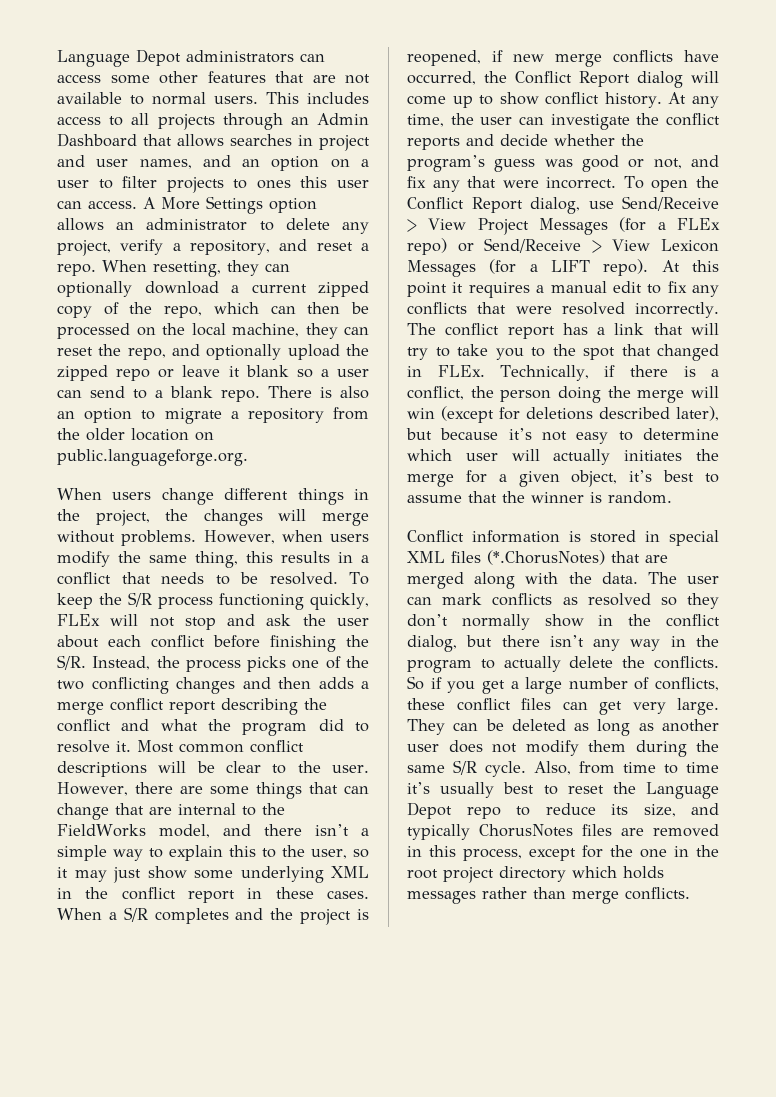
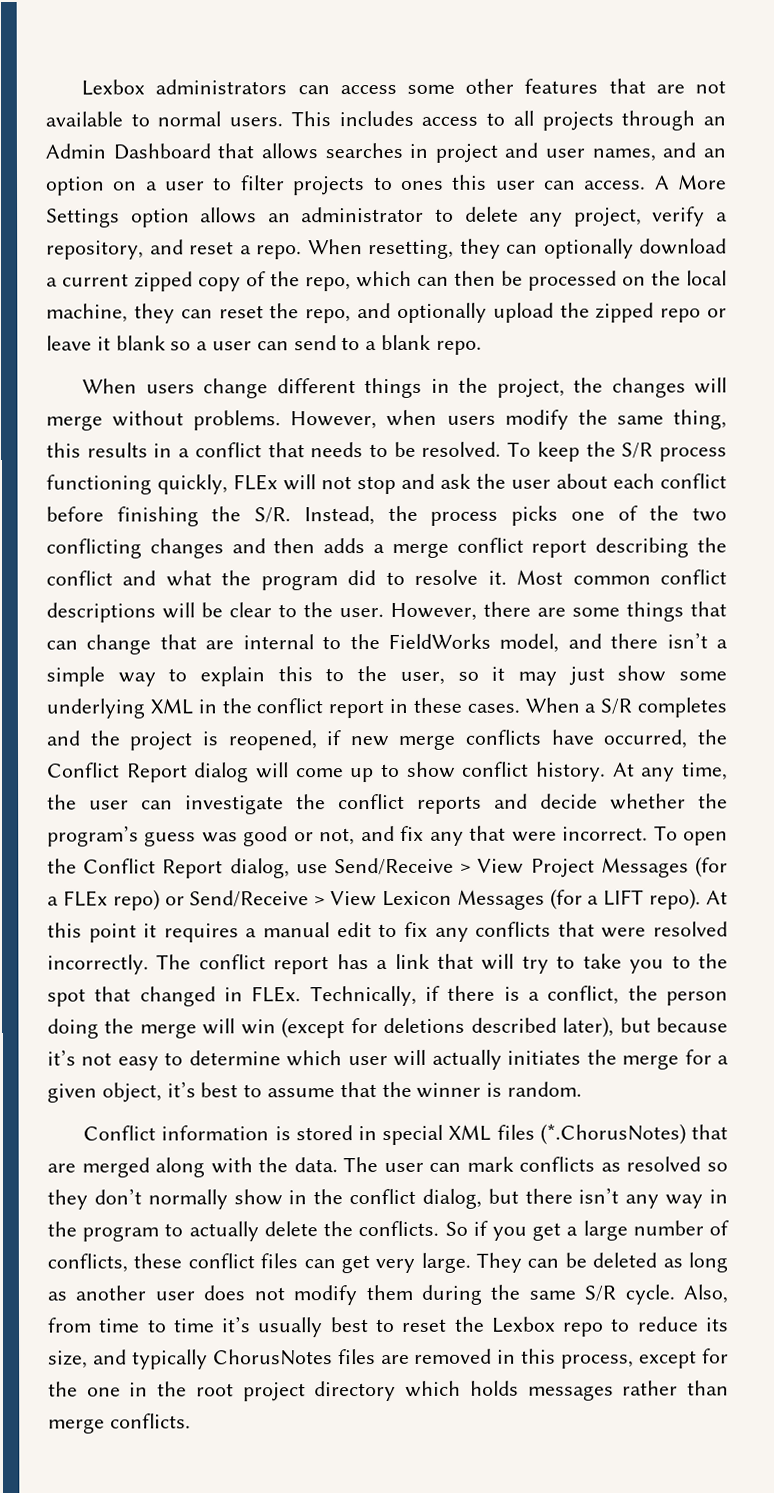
- Language Depot administrators can access some other features that are not available to normal users.
+ Lexbox administrators can access some other features that are not available to normal users.
- There is also an option to migrate a repository from the older location on public.languageforge.org.
- Also, from time to time it’s usually best to reset the Language Depot repo to reduce its size, and typically ChorusNotes files are removed in this process, except for the one in the root project directory which holds messages rather than merge conflicts.
+ Also, from time to time it’s usually best to reset the Lexbox repo to reduce its size, and typically ChorusNotes files are removed in this process, except for the one in the root project directory which holds messages rather than merge conflicts.

